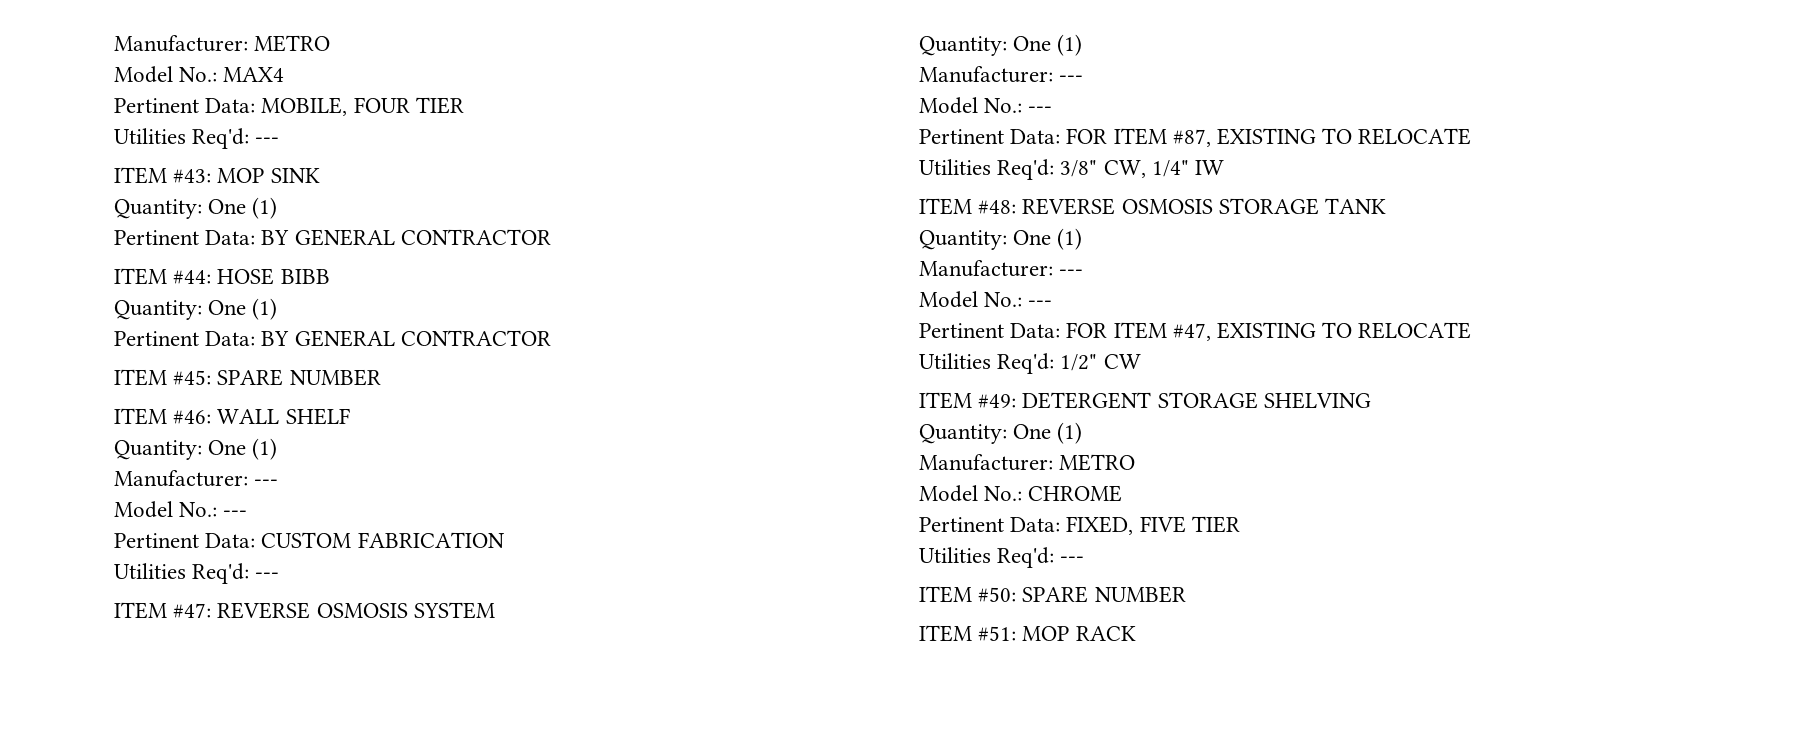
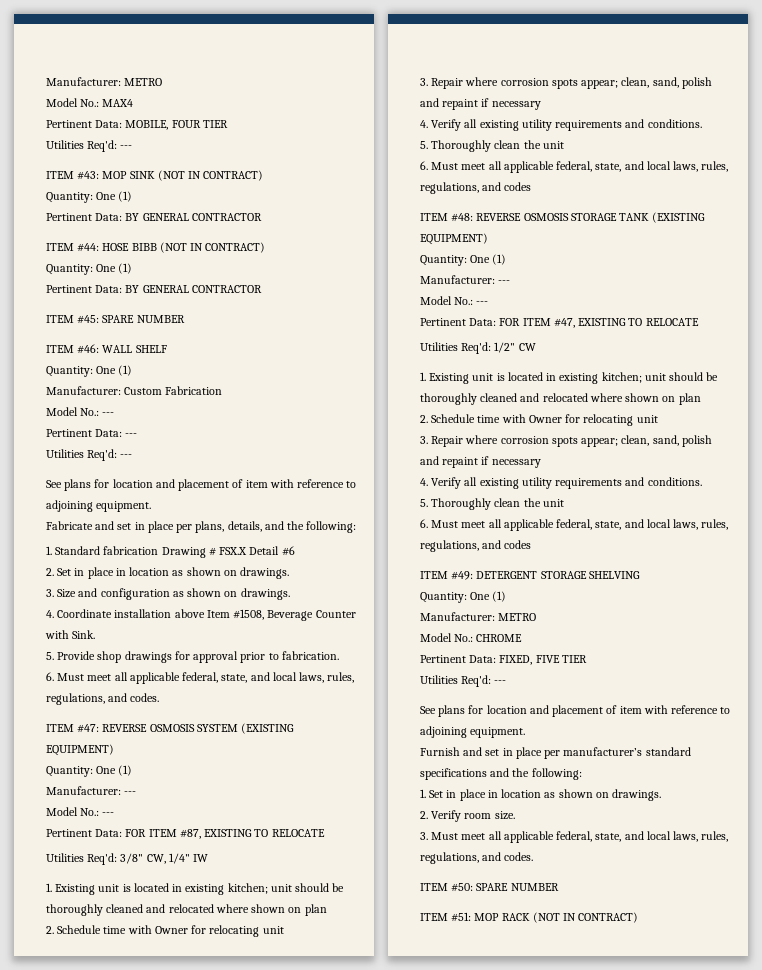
- ITEM #43: MOP SINK
+ ITEM #43: MOP SINK (NOT IN CONTRACT)
- ITEM #44: HOSE BIBB
+ ITEM #44: HOSE BIBB (NOT IN CONTRACT)
  ITEM #46: WALL SHELF
  Quantity: One (1)
- Manufacturer: ---
+ Manufacturer: Custom Fabrication
  Model No.: ---
- Pertinent Data: CUSTOM FABRICATION
+ Pertinent Data: ---
  Utilities Req'd: ---
+ See plans for location and placement of item with reference to adjoining equipment.
+ Fabricate and set in place per plans, details, and the following:
+ 1. Standard fabrication Drawing # FSX.X Detail #6
+ 2. Set in place in location as shown on drawings.
+ 3. Size and configuration as shown on drawings.
+ 4. Coordinate installation above Item #1508, Beverage Counter with Sink.
+ 5. Provide shop drawings for approval prior to fabrication.
+ 6. Must meet all applicable federal, state, and local laws, rules, regulations, and codes.
- ITEM #47: REVERSE OSMOSIS SYSTEM
+ ITEM #47: REVERSE OSMOSIS SYSTEM (EXISTING EQUIPMENT)
  Utilities Req'd: 3/8" CW, 1/4" IW
+ 1. Existing unit is located in existing kitchen; unit should be thoroughly cleaned and relocated where shown on plan
+ 2. Schedule time with Owner for relocating unit
+ 3. Repair where corrosion spots appear; clean, sand, polish and repaint if necessary
+ 4. Verify all existing utility requirements and conditions.
+ 5. Thoroughly clean the unit
+ 6. Must meet all applicable federal, state, and local laws, rules, regulations, and codes
- ITEM #48: REVERSE OSMOSIS STORAGE TANK
+ ITEM #48: REVERSE OSMOSIS STORAGE TANK (EXISTING EQUIPMENT)
  Utilities Req'd: 1/2" CW
+ 1. Existing unit is located in existing kitchen; unit should be thoroughly cleaned and relocated where shown on plan
+ 2. Schedule time with Owner for relocating unit
+ 3. Repair where corrosion spots appear; clean, sand, polish and repaint if necessary
+ 4. Verify all existing utility requirements and conditions.
+ 5. Thoroughly clean the unit
+ 6. Must meet all applicable federal, state, and local laws, rules, regulations, and codes
  Pertinent Data: FIXED, FIVE TIER
  Utilities Req'd: ---
+ See plans for location and placement of item with reference to adjoining equipment.
+ Furnish and set in place per manufacturer’s standard specifications and the following:
+ 1. Set in place in location as shown on drawings.
+ 2. Verify room size.
+ 3. Must meet all applicable federal, state, and local laws, rules, regulations, and codes.
- ITEM #51: MOP RACK
+ ITEM #51: MOP RACK (NOT IN CONTRACT)

